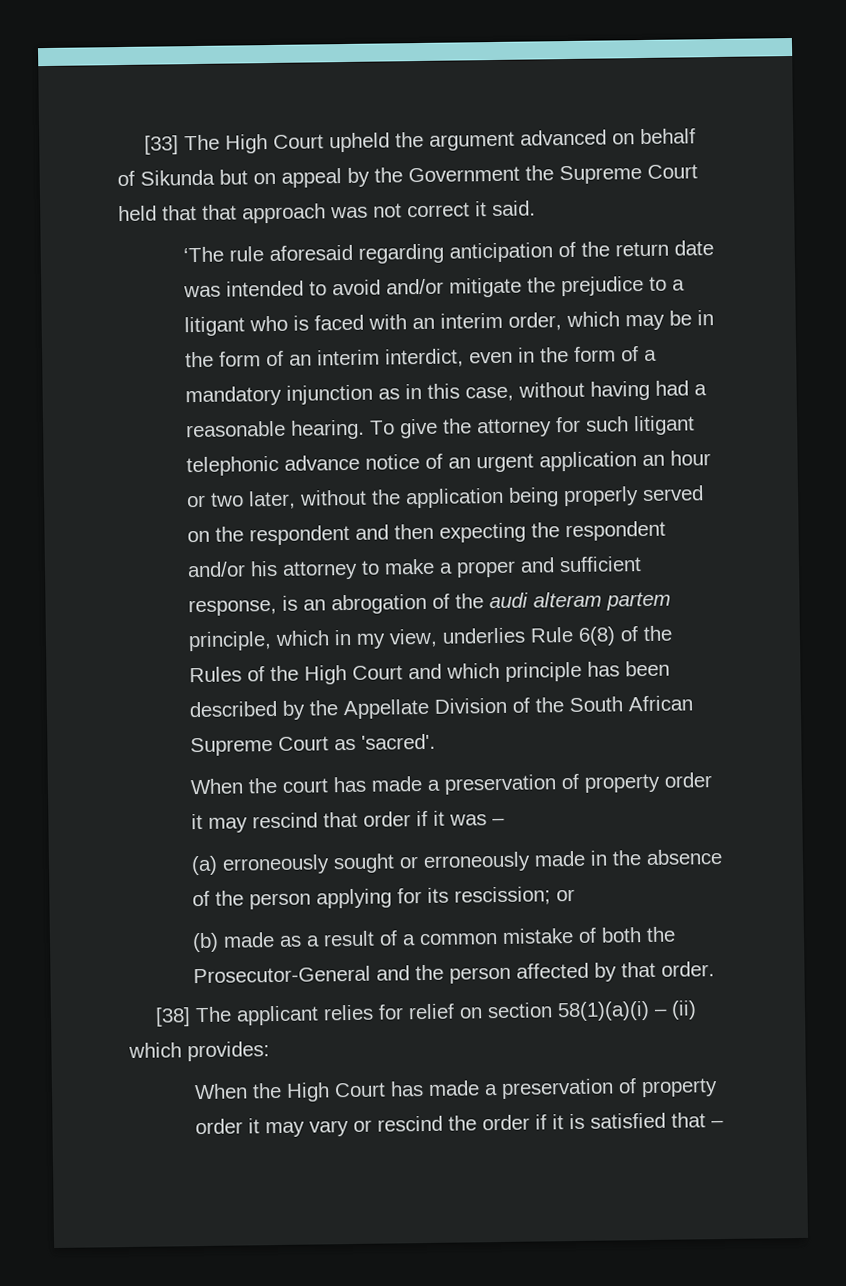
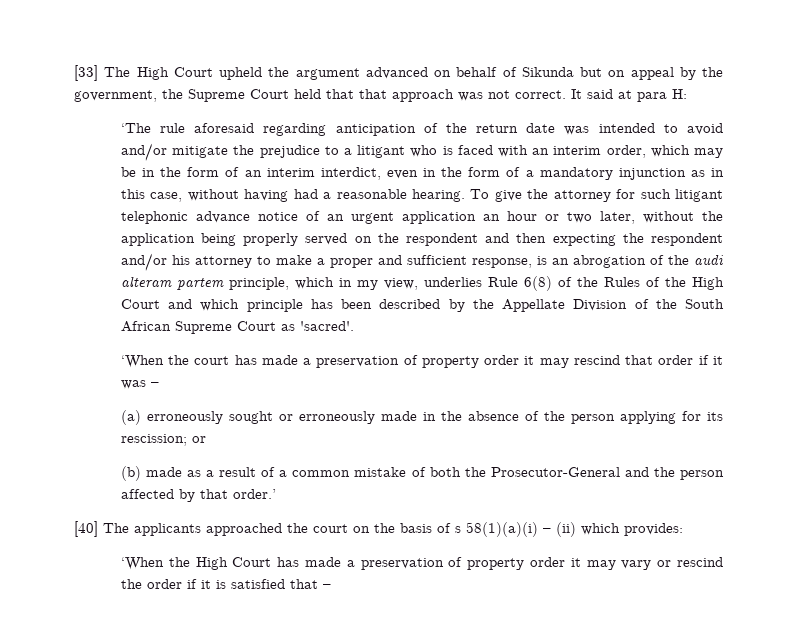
- [33] The High Court upheld the argument advanced on behalf of Sikunda but on appeal by the Government the Supreme Court held that that approach was not correct it said.
+ [33] The High Court upheld the argument advanced on behalf of Sikunda but on appeal by the government, the Supreme Court held that that approach was not correct. It said at para H:
- When the court has made a preservation of property order it may rescind that order if it was –
+ ‘When the court has made a preservation of property order it may rescind that order if it was –
- (b) made as a result of a common mistake of both the Prosecutor-General and the person affected by that order.
- [38] The applicant relies for relief on section 58(1)(a)(i) – (ii) which provides:
+ (b) made as a result of a common mistake of both the Prosecutor-General and the person affected by that order.’
+ [40] The applicants approached the court on the basis of s 58(1)(a)(i) – (ii) which provides:
- When the High Court has made a preservation of property order it may vary or rescind the order if it is satisfied that –
+ ‘When the High Court has made a preservation of property order it may vary or rescind the order if it is satisfied that –

